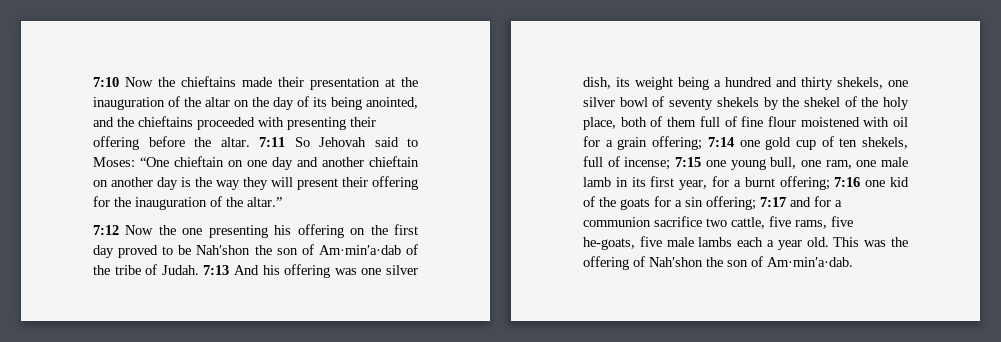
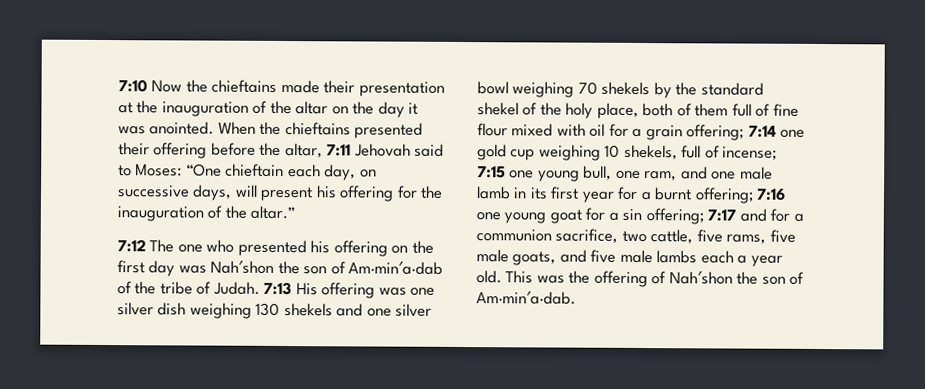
- 7:10 Now the chieftains made their presentation at the inauguration of the altar on the day of its being anointed, and the chieftains proceeded with presenting their offering before the altar. 7:11 So Jehovah said to Moses: “One chieftain on one day and another chieftain on another day is the way they will present their offering for the inauguration of the altar.”
+ 7:10 Now the chieftains made their presentation at the inauguration of the altar on the day it was anointed. When the chieftains presented their offering before the altar, 7:11 Jehovah said to Moses: “One chieftain each day, on successive days, will present his offering for the inauguration of the altar.”
- 7:12 Now the one presenting his offering on the first day proved to be Nah′shon the son of Am·min′a·dab of the tribe of Judah.
+ 7:12 The one who presented his offering on the first day was Nah′shon the son of Am·min′a·dab of the tribe of Judah.
- 7:13 And his offering was one silver dish, its weight being a hundred and thirty shekels, one silver bowl of seventy shekels by the shekel of the holy place, both of them full of fine flour moistened with oil for a grain offering;
+ 7:13 His offering was one silver dish weighing 130 shekels and one silver bowl weighing 70 shekels by the standard shekel of the holy place, both of them full of fine flour mixed with oil for a grain offering;
- 7:14 one gold cup of ten shekels, full of incense;
+ 7:14 one gold cup weighing 10 shekels, full of incense;
- 7:15 one young bull, one ram, one male lamb in its first year, for a burnt offering;
+ 7:15 one young bull, one ram, and one male lamb in its first year for a burnt offering;
- 7:16 one kid of the goats for a sin offering;
+ 7:16 one young goat for a sin offering;
- 7:17 and for a communion sacrifice two cattle, five rams, five he-goats, five male lambs each a year old.
+ 7:17 and for a communion sacrifice, two cattle, five rams, five male goats, and five male lambs each a year old.

